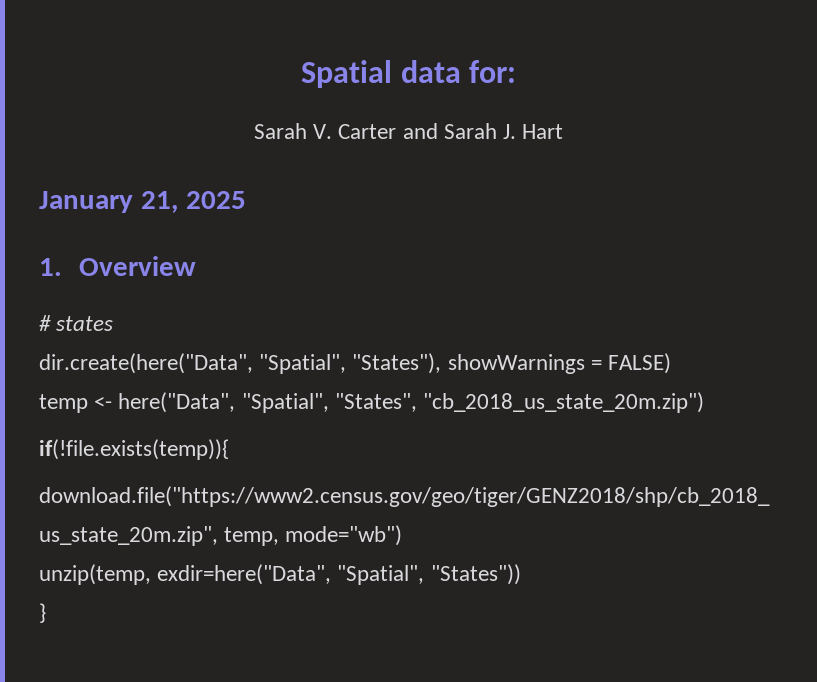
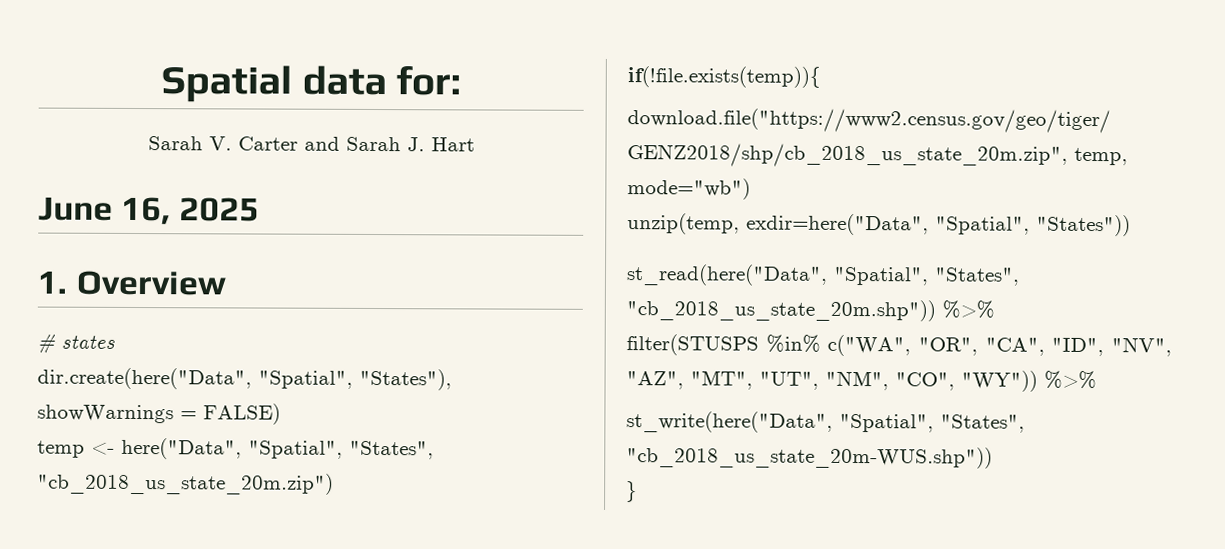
- January 21, 2025
+ June 16, 2025
+ st_read(here("Data", "Spatial", "States", "cb_2018_us_state_20m.shp")) %>%
+ filter(STUSPS %in% c("WA", "OR", "CA", "ID", "NV", "AZ", "MT", "UT", "NM", "CO", "WY")) %>%
+ st_write(here("Data", "Spatial", "States", "cb_2018_us_state_20m-WUS.shp"))

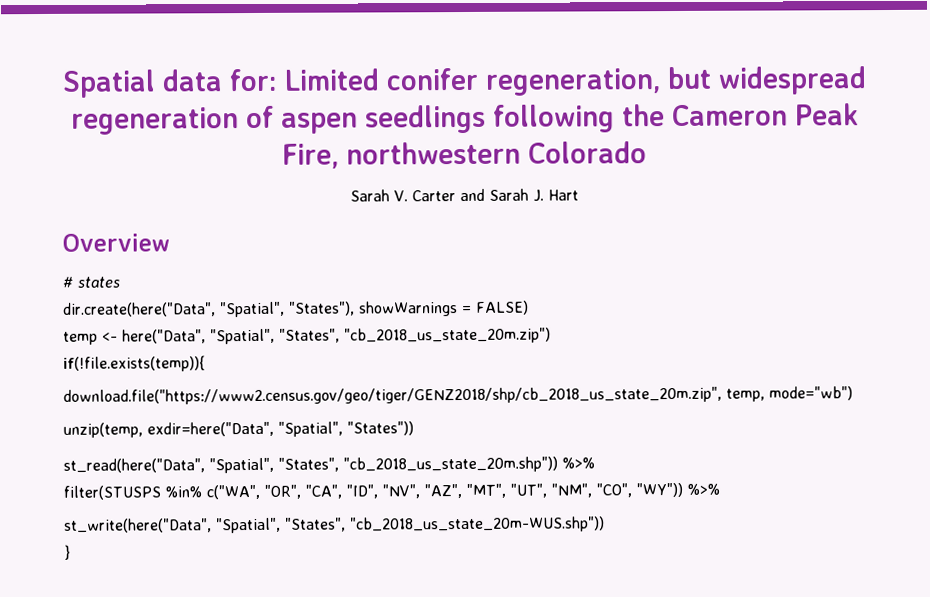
- Spatial data for:
+ Spatial data for: Limited conifer regeneration, but widespread regeneration of aspen seedlings following the Cameron Peak Fire, northwestern Colorado
- June 16, 2025
- 1. Overview
+ Overview

